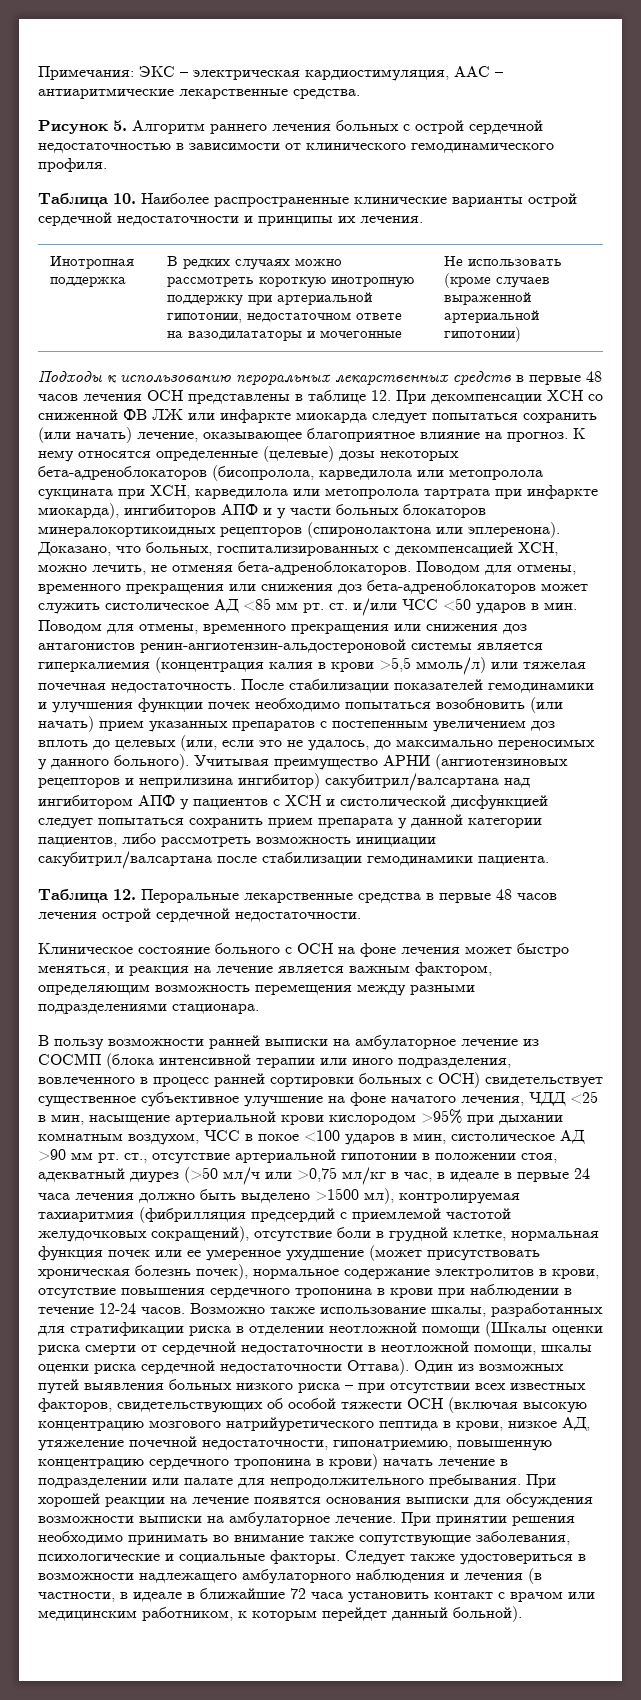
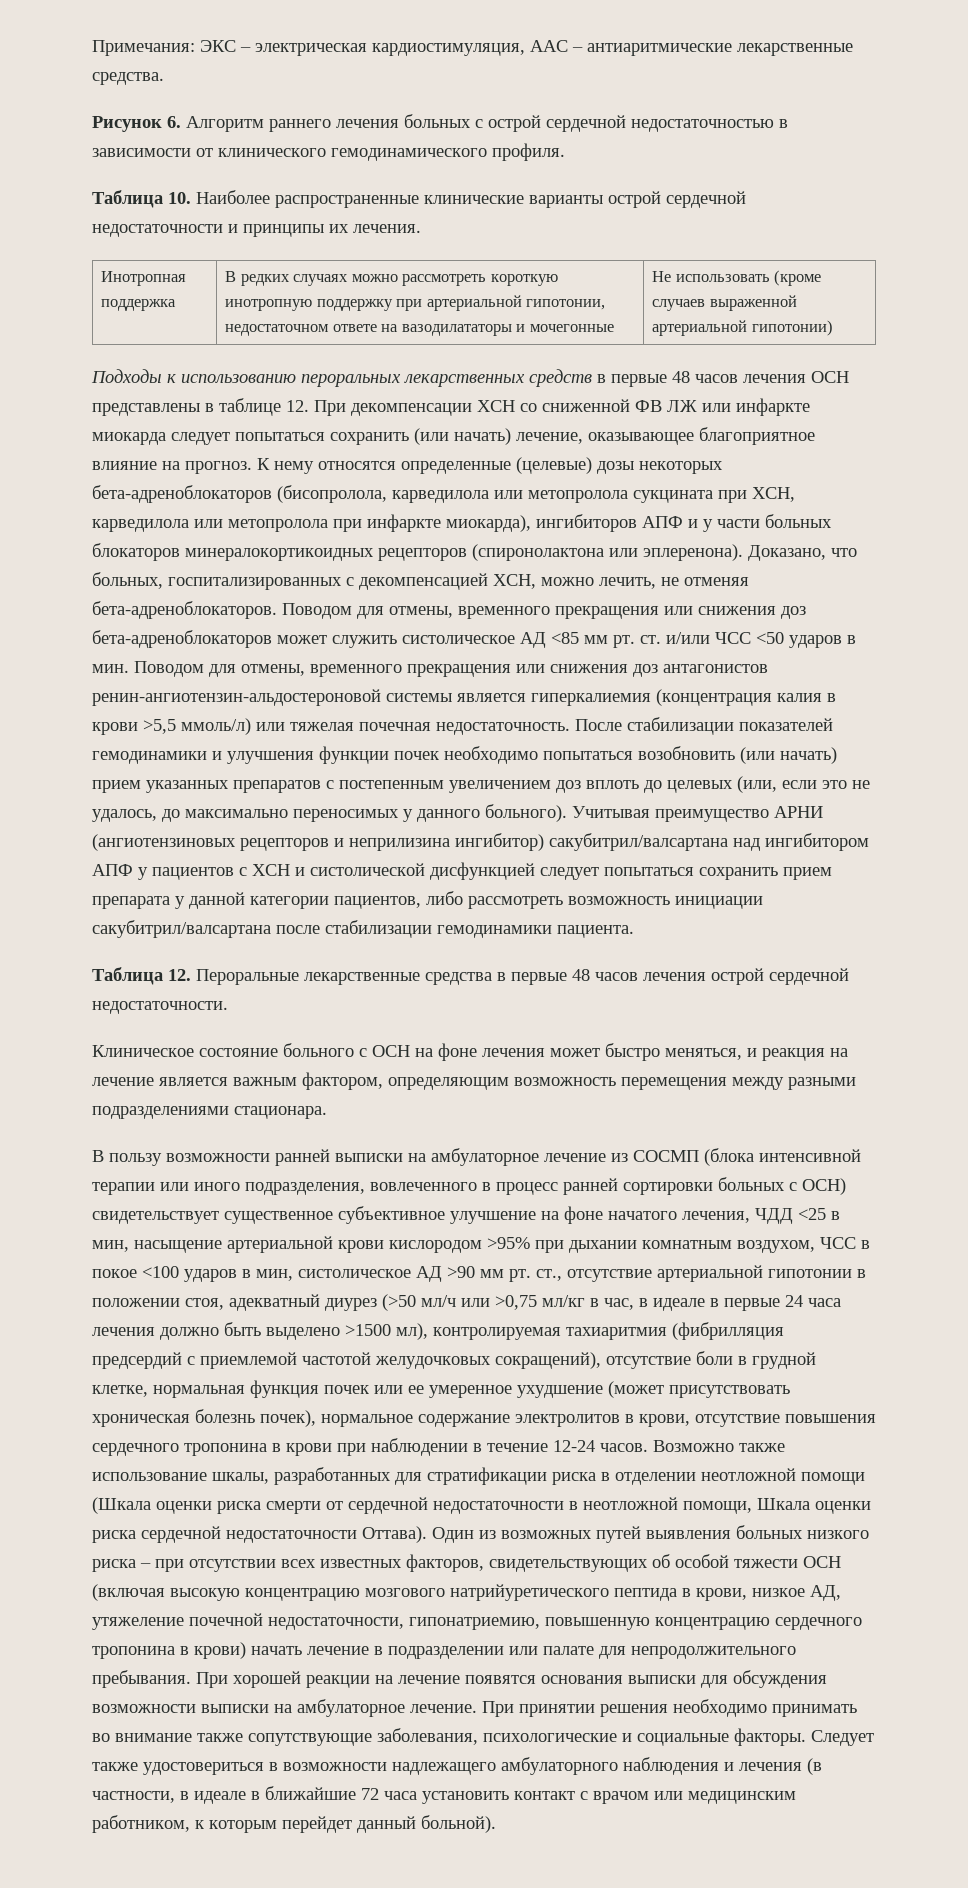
- Рисунок 5. Алгоритм раннего лечения больных с острой сердечной недостаточностью в зависимости от клинического гемодинамического профиля.
+ Рисунок 6. Алгоритм раннего лечения больных с острой сердечной недостаточностью в зависимости от клинического гемодинамического профиля.
- К нему относятся определенные (целевые) дозы некоторых бета-адреноблокаторов (бисопролола, карведилола или метопролола сукцината при ХСН, карведилола или метопролола тартрата при инфаркте миокарда), ингибиторов АПФ и у части больных блокаторов минералокортикоидных рецепторов (спиронолактона или эплеренона).
+ К нему относятся определенные (целевые) дозы некоторых бета-адреноблокаторов (бисопролола, карведилола или метопролола сукцината при ХСН, карведилола или метопролола при инфаркте миокарда), ингибиторов АПФ и у части больных блокаторов минералокортикоидных рецепторов (спиронолактона или эплеренона).
- Возможно также использование шкалы, разработанных для стратификации риска в отделении неотложной помощи (Шкалы оценки риска смерти от сердечной недостаточности в неотложной помощи, шкалы оценки риска сердечной недостаточности Оттава).
+ Возможно также использование шкалы, разработанных для стратификации риска в отделении неотложной помощи (Шкала оценки риска смерти от сердечной недостаточности в неотложной помощи, Шкала оценки риска сердечной недостаточности Оттава).

